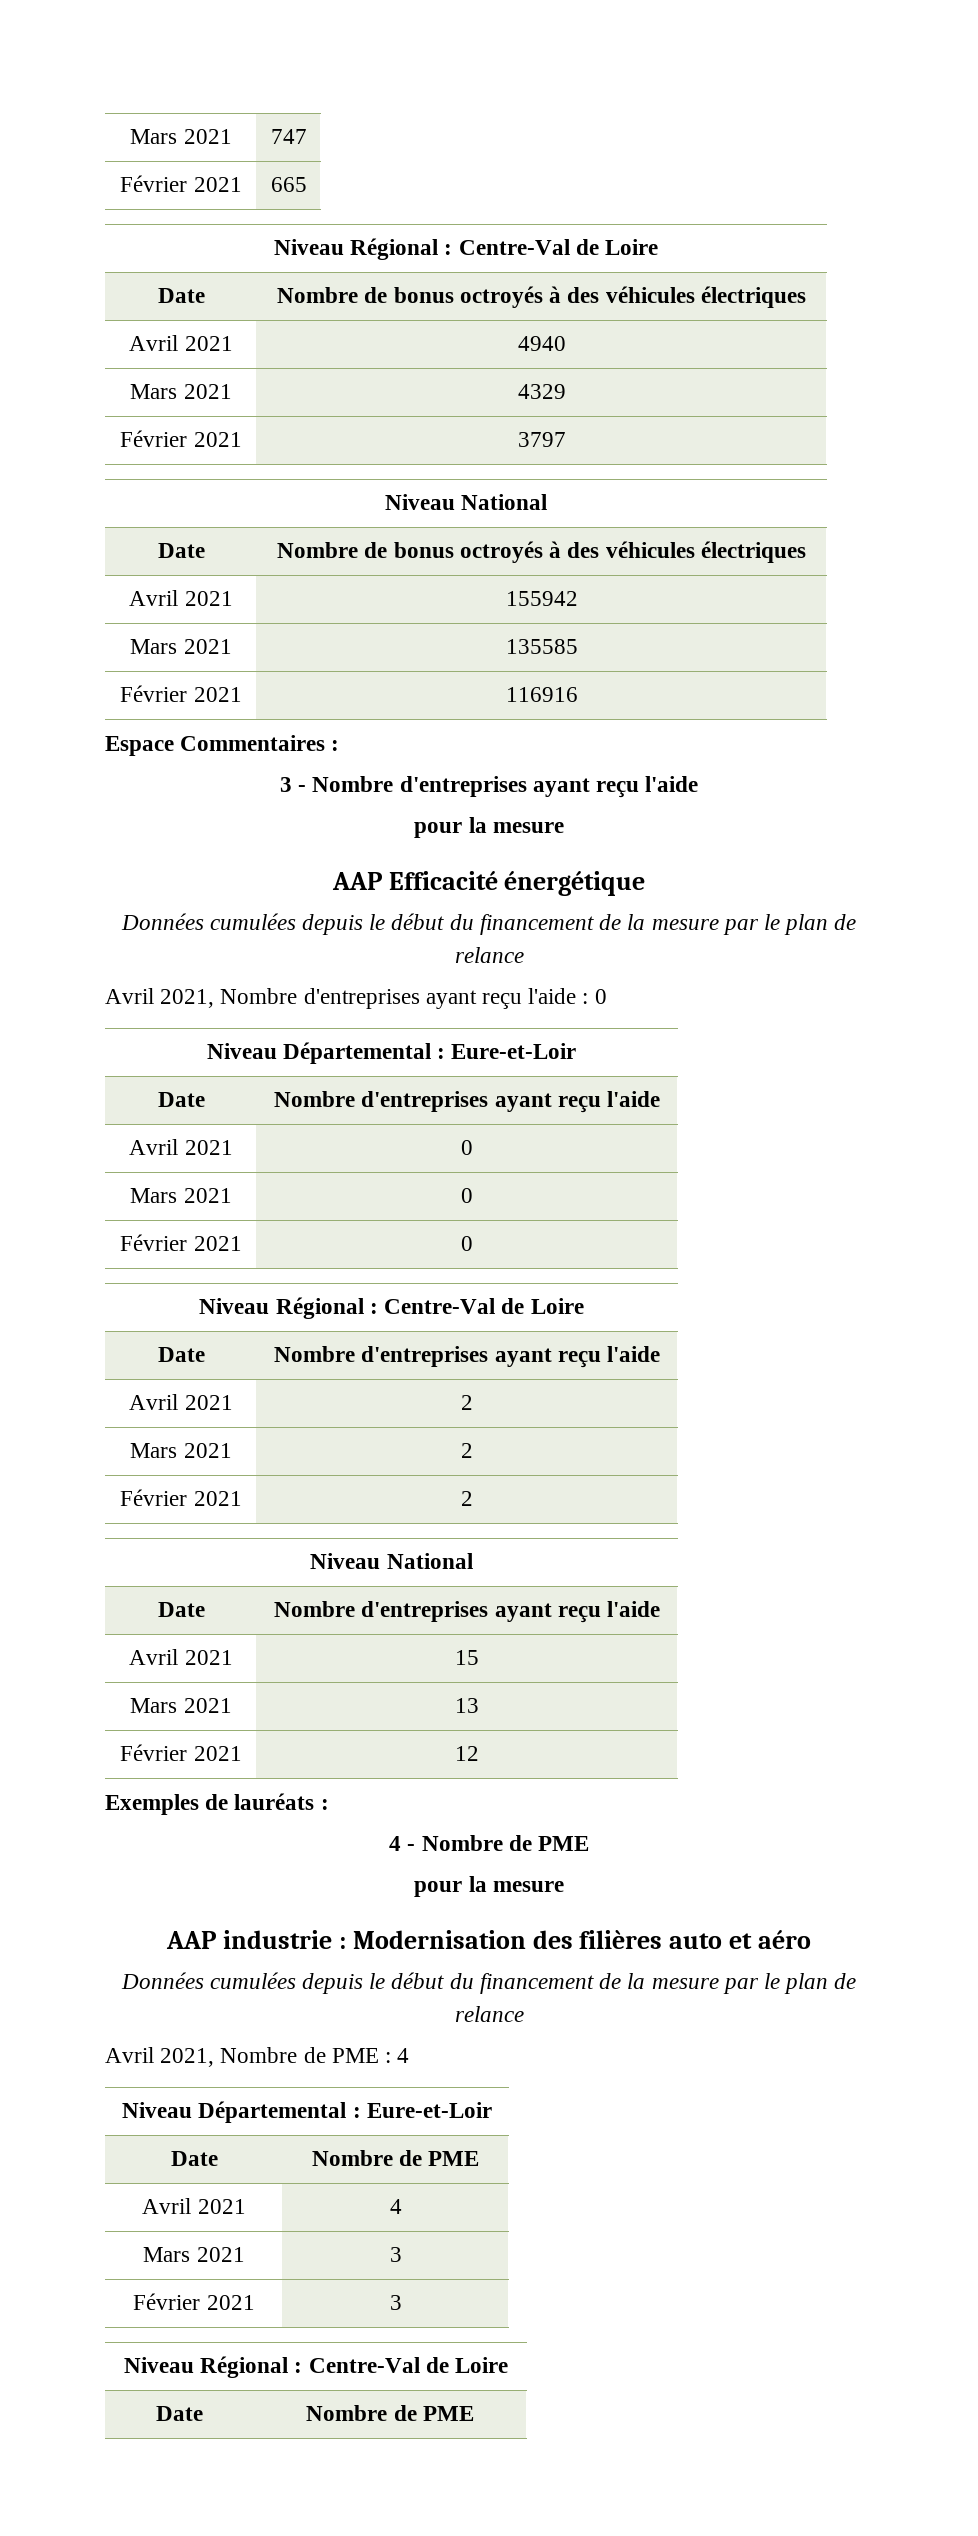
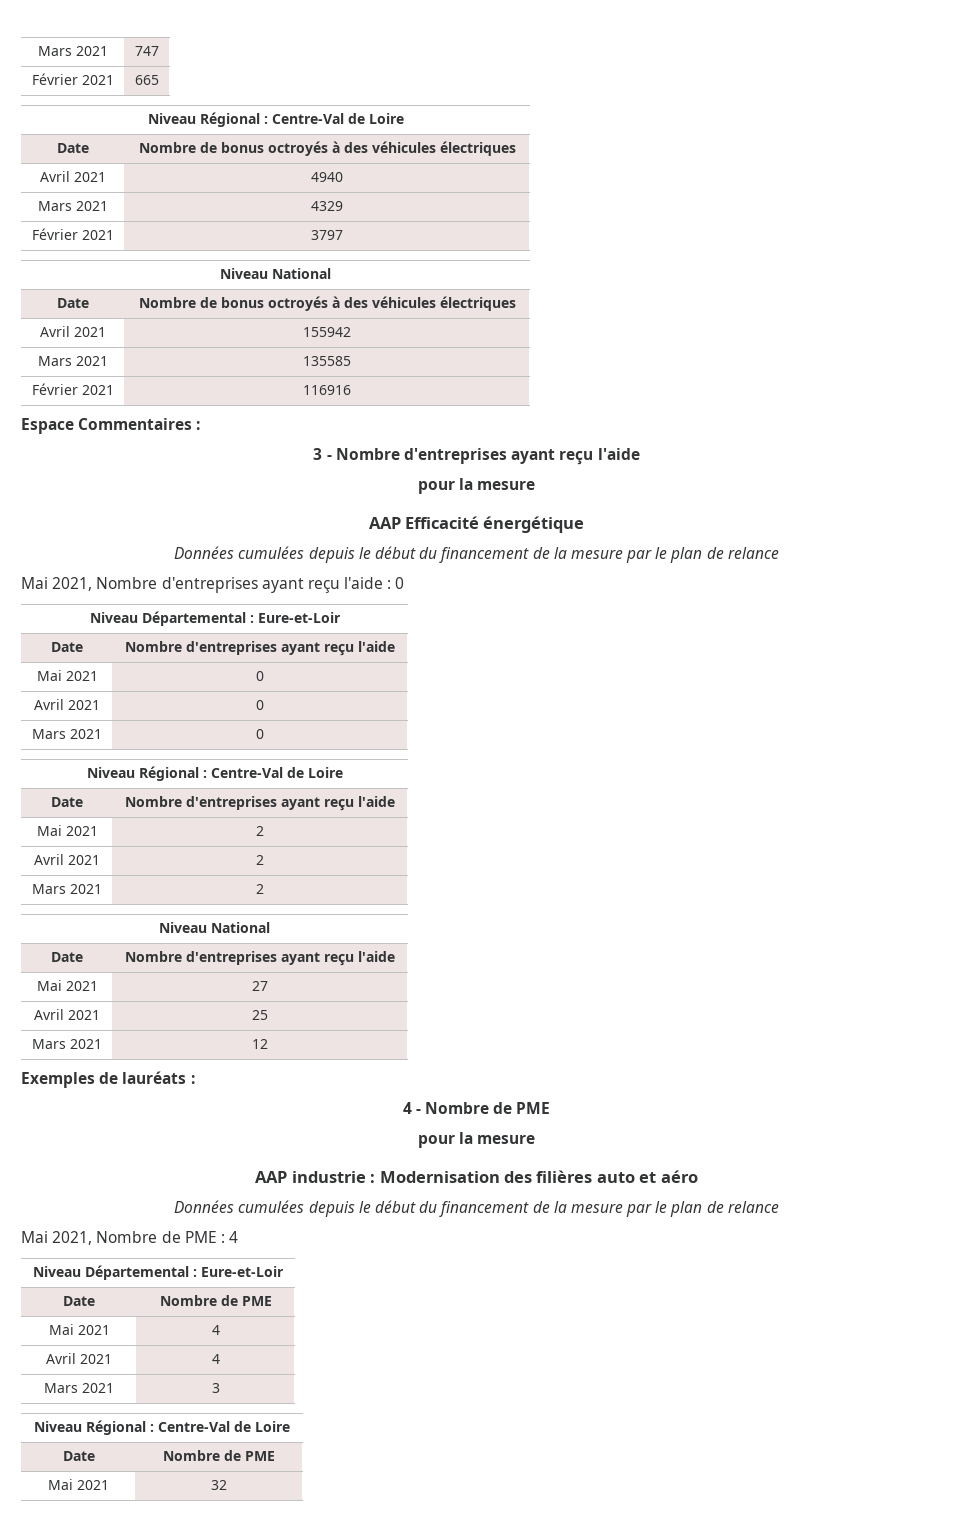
- Avril 2021, Nombre d'entreprises ayant reçu l'aide : 0
+ Mai 2021, Nombre d'entreprises ayant reçu l'aide : 0
+ Mai 2021 | 0
- Février 2021 | 0
+ Mai 2021 | 2
- Février 2021 | 2
- Avril 2021 | 15
- Mars 2021 | 13
- Février 2021 | 12
+ Mai 2021 | 27
+ Avril 2021 | 25
+ Mars 2021 | 12
- Avril 2021, Nombre de PME : 4
+ Mai 2021, Nombre de PME : 4
+ Mai 2021 | 4
- Février 2021 | 3
+ Mai 2021 | 32

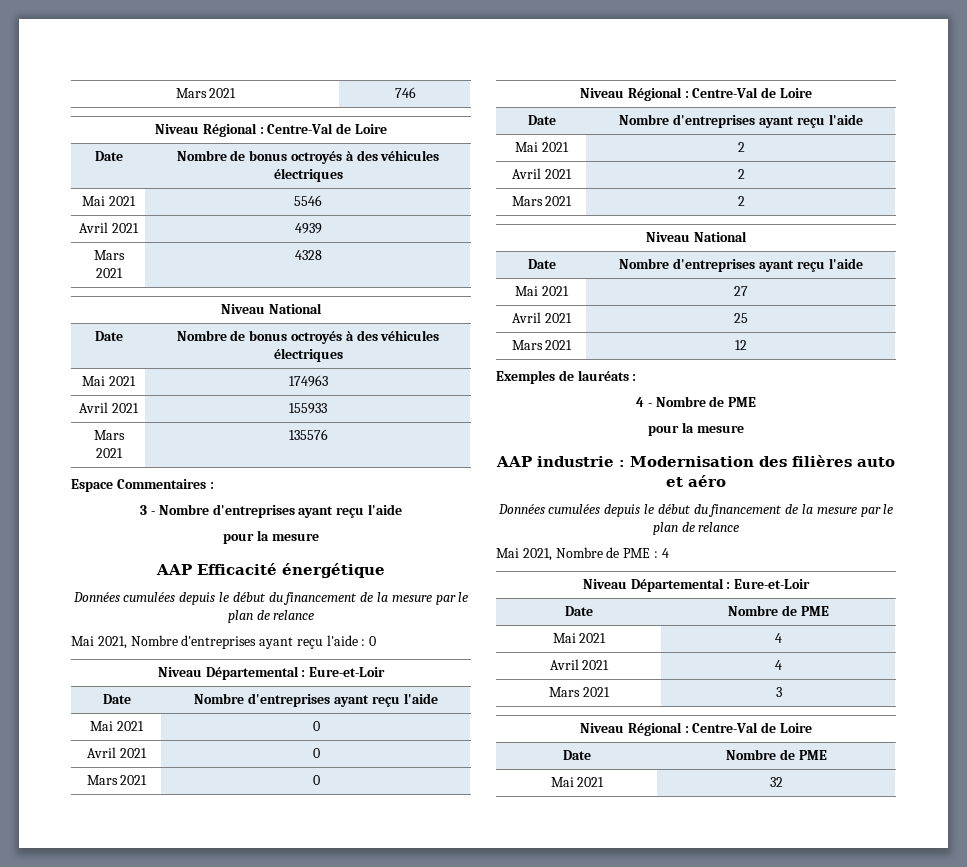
- Mars 2021 | 747
- Février 2021 | 665
+ Mars 2021 | 746
- Avril 2021 | 4940
- Mars 2021 | 4329
- Février 2021 | 3797
+ Mai 2021 | 5546
+ Avril 2021 | 4939
+ Mars 2021 | 4328
- Avril 2021 | 155942
- Mars 2021 | 135585
- Février 2021 | 116916
+ Mai 2021 | 174963
+ Avril 2021 | 155933
+ Mars 2021 | 135576

